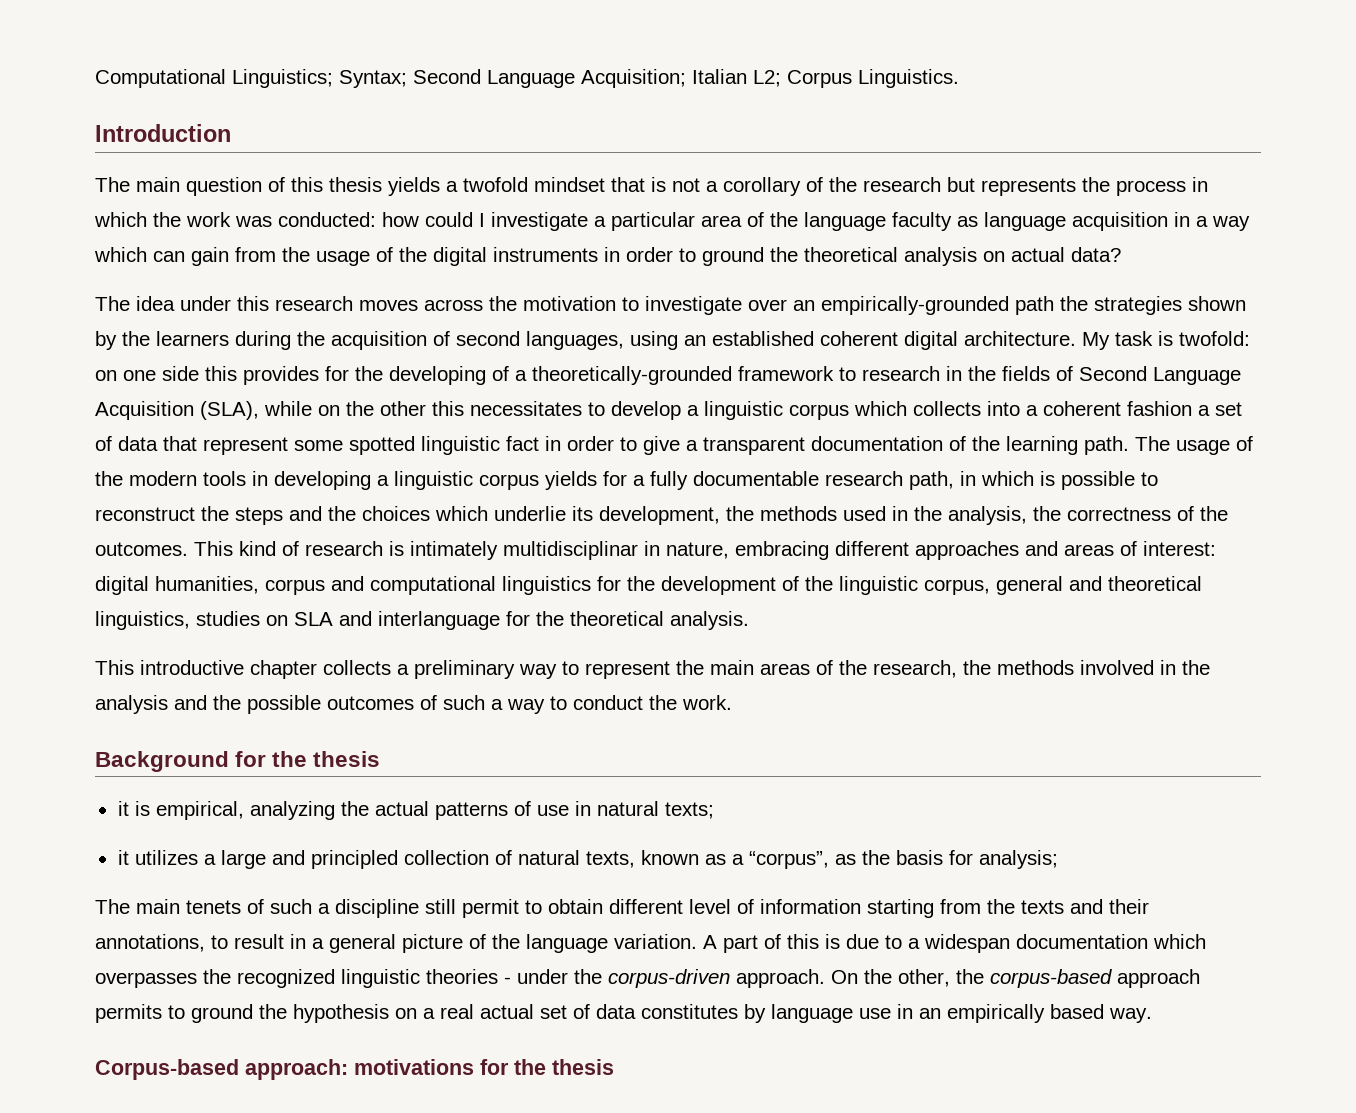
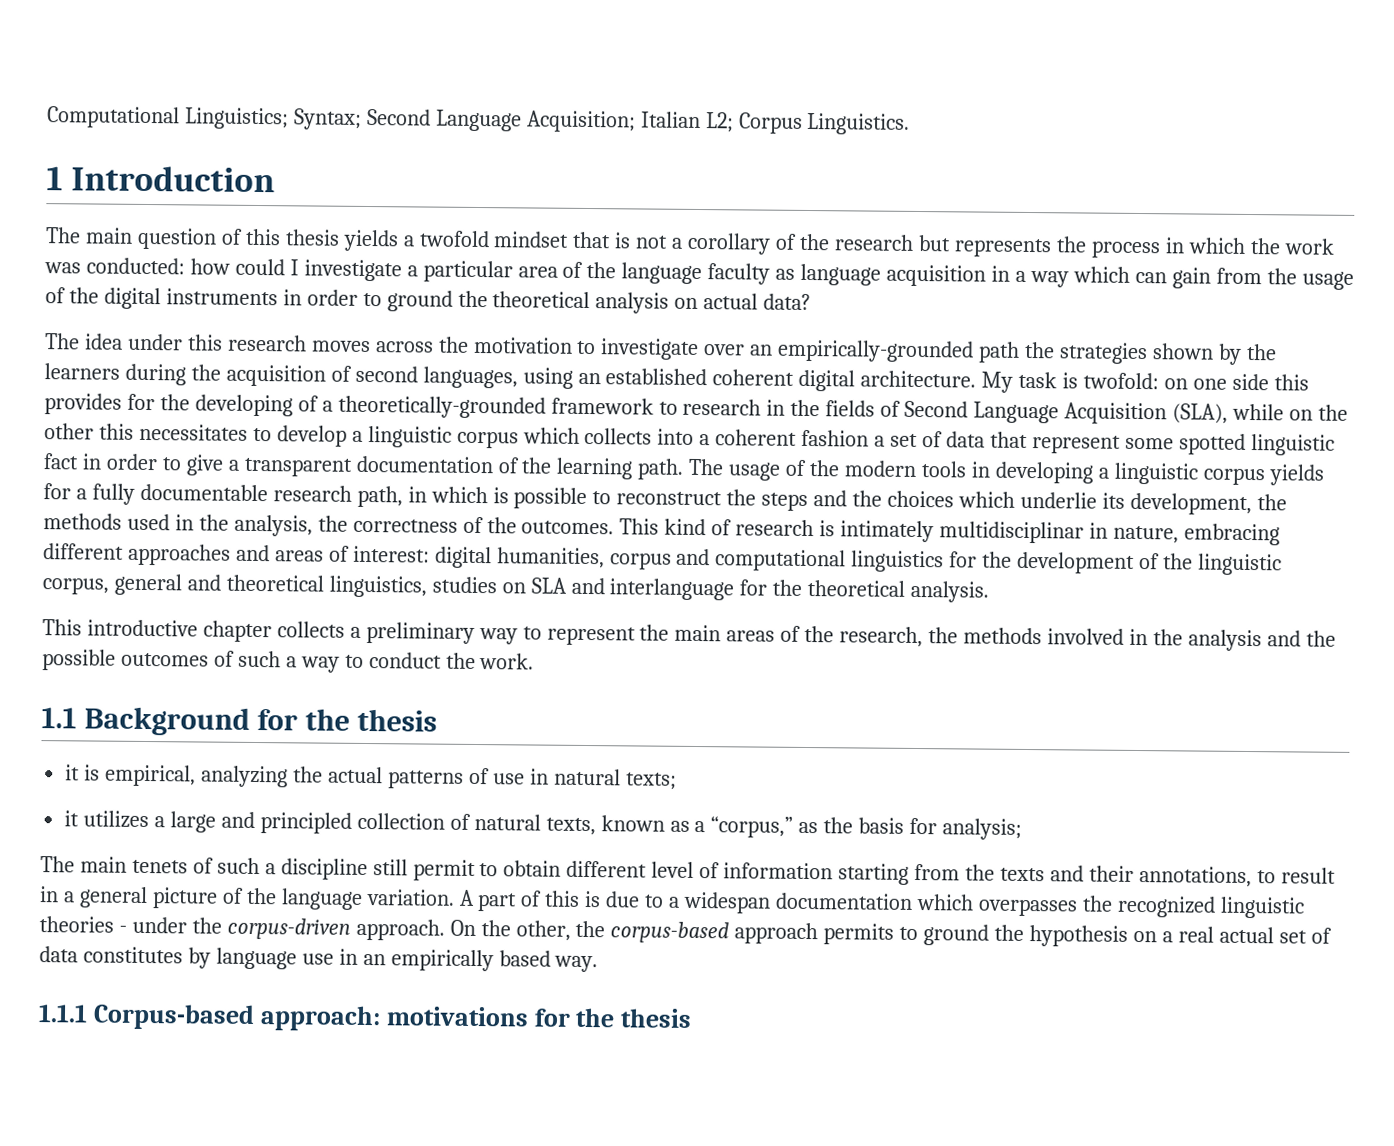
- Introduction
+ 1 Introduction
- Background for the thesis
+ 1.1 Background for the thesis
- it utilizes a large and principled collection of natural texts, known as a “corpus”, as the basis for analysis;
+ it utilizes a large and principled collection of natural texts, known as a “corpus,” as the basis for analysis;
- Corpus-based approach: motivations for the thesis
+ 1.1.1 Corpus-based approach: motivations for the thesis

